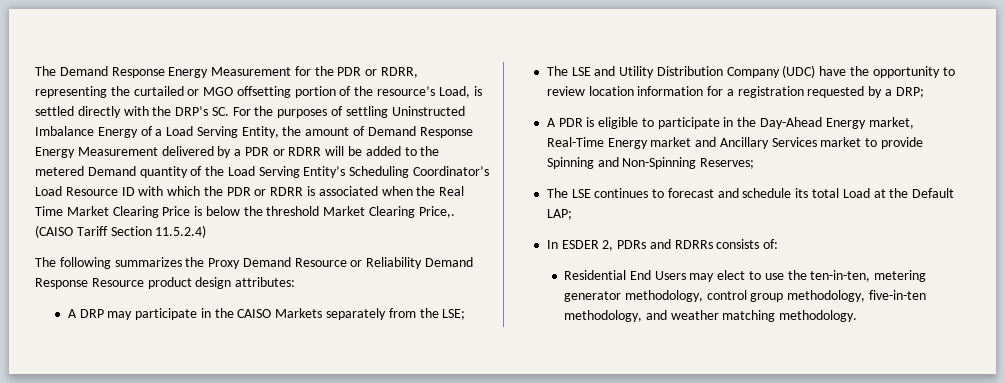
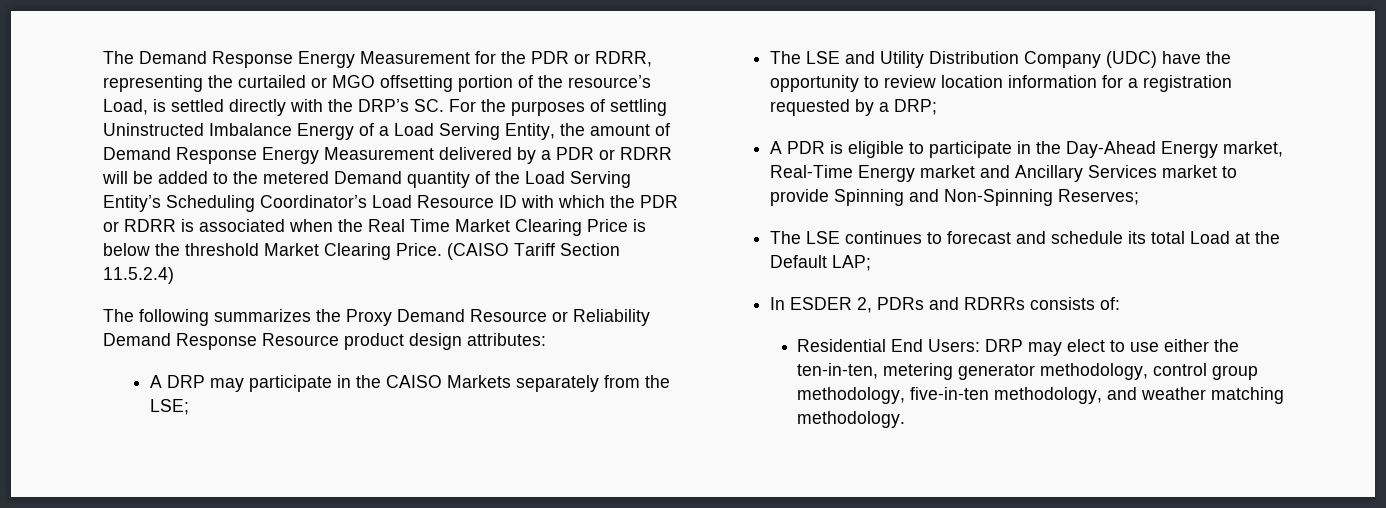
- The Demand Response Energy Measurement for the PDR or RDRR, representing the curtailed or MGO offsetting portion of the resource’s Load, is settled directly with the DRP’s SC. For the purposes of settling Uninstructed Imbalance Energy of a Load Serving Entity, the amount of Demand Response Energy Measurement delivered by a PDR or RDRR will be added to the metered Demand quantity of the Load Serving Entity’s Scheduling Coordinator’s Load Resource ID with which the PDR or RDRR is associated when the Real Time Market Clearing Price is below the threshold Market Clearing Price,.
+ The Demand Response Energy Measurement for the PDR or RDRR, representing the curtailed or MGO offsetting portion of the resource’s Load, is settled directly with the DRP’s SC. For the purposes of settling Uninstructed Imbalance Energy of a Load Serving Entity, the amount of Demand Response Energy Measurement delivered by a PDR or RDRR will be added to the metered Demand quantity of the Load Serving Entity’s Scheduling Coordinator’s Load Resource ID with which the PDR or RDRR is associated when the Real Time Market Clearing Price is below the threshold Market Clearing Price.
- Residential End Users may elect to use the ten-in-ten, metering generator methodology, control group methodology, five-in-ten methodology, and weather matching methodology.
+ Residential End Users: DRP may elect to use either the ten-in-ten, metering generator methodology, control group methodology, five-in-ten methodology, and weather matching methodology.

